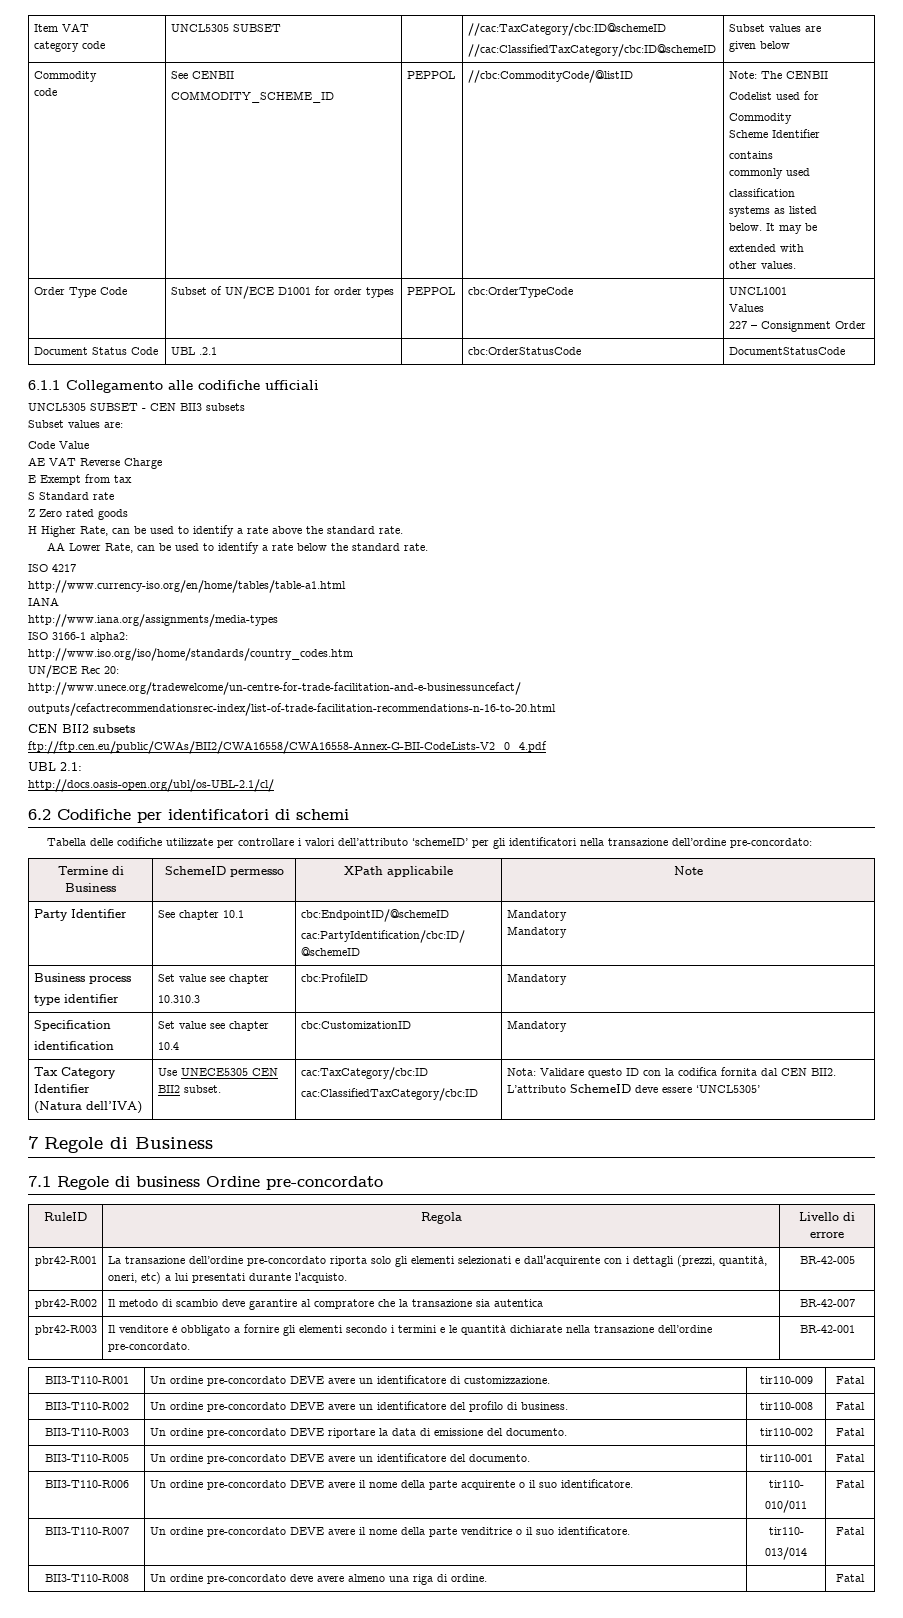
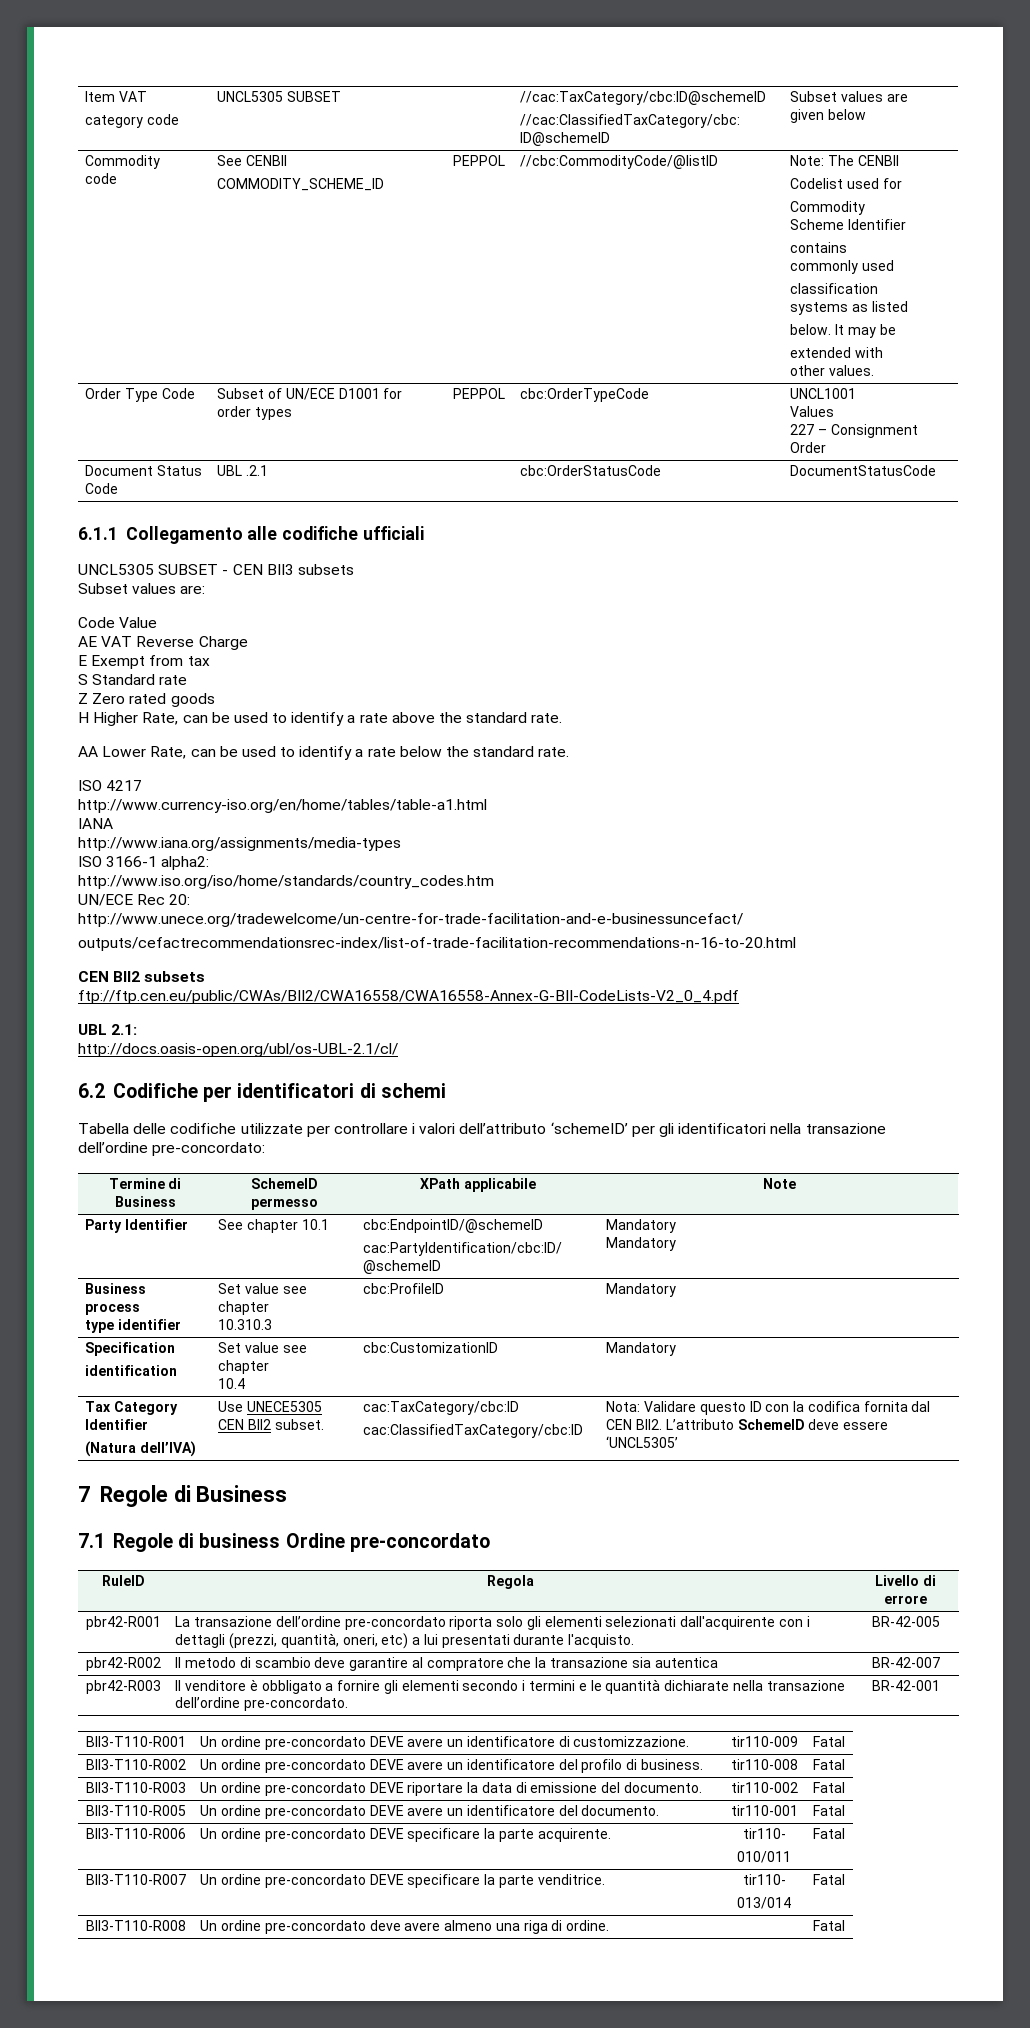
- pbr42-R001 | La transazione dell’ordine pre-concordato riporta solo gli elementi selezionati e dall'acquirente con i dettagli (prezzi, quantità, oneri, etc) a lui presentati durante l'acquisto. | BR-42-005
+ pbr42-R001 | La transazione dell’ordine pre-concordato riporta solo gli elementi selezionati dall'acquirente con i dettagli (prezzi, quantità, oneri, etc) a lui presentati durante l'acquisto. | BR-42-005
- BII3-T110-R006 | Un ordine pre-concordato DEVE avere il nome della parte acquirente o il suo identificatore. | tir110-
+ BII3-T110-R006 | Un ordine pre-concordato DEVE specificare la parte acquirente. | tir110-
- BII3-T110-R007 | Un ordine pre-concordato DEVE avere il nome della parte venditrice o il suo identificatore. | tir110-
+ BII3-T110-R007 | Un ordine pre-concordato DEVE specificare la parte venditrice. | tir110-

